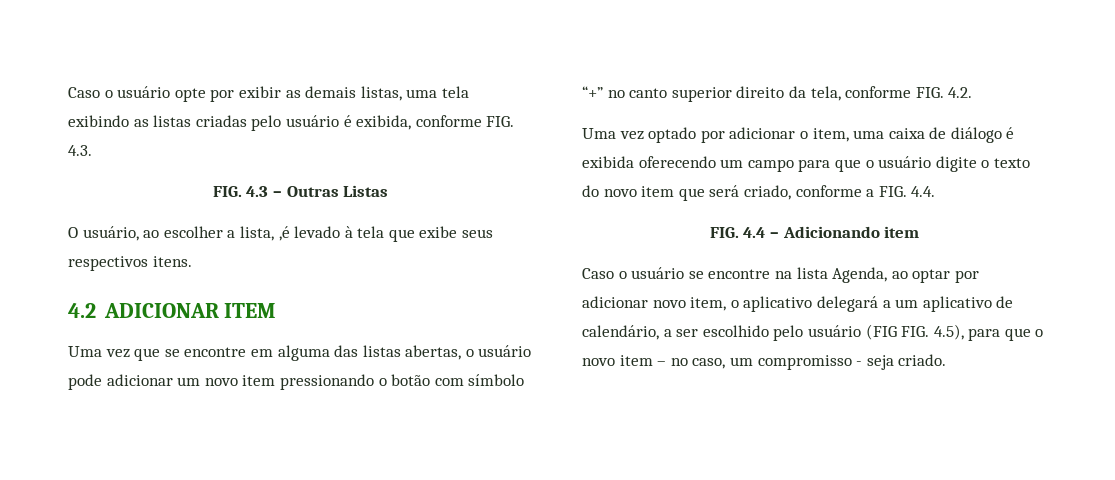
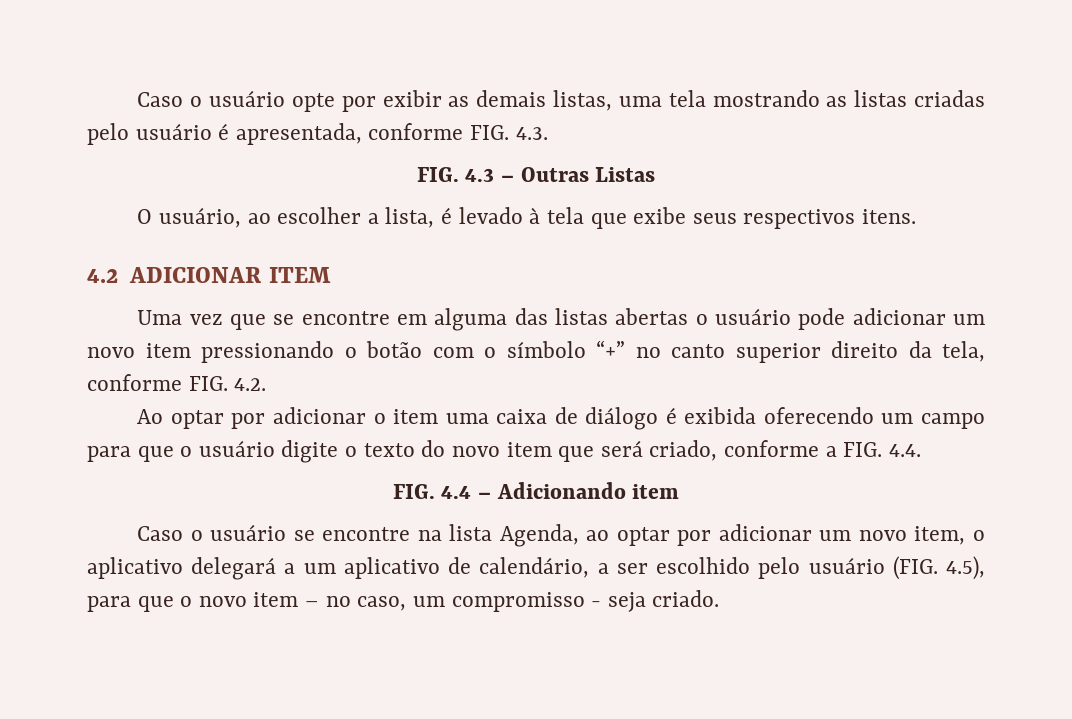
- Caso o usuário opte por exibir as demais listas, uma tela exibindo as listas criadas pelo usuário é exibida, conforme FIG. 4.3.
+ Caso o usuário opte por exibir as demais listas, uma tela mostrando as listas criadas pelo usuário é apresentada, conforme FIG. 4.3.
- O usuário, ao escolher a lista, ,é levado à tela que exibe seus respectivos itens.
+ O usuário, ao escolher a lista, é levado à tela que exibe seus respectivos itens.
- Uma vez que se encontre em alguma das listas abertas, o usuário pode adicionar um novo item pressionando o botão com símbolo “+” no canto superior direito da tela, conforme FIG. 4.2.
+ Uma vez que se encontre em alguma das listas abertas o usuário pode adicionar um novo item pressionando o botão com o símbolo “+” no canto superior direito da tela, conforme FIG. 4.2.
- Uma vez optado por adicionar o item, uma caixa de diálogo é exibida oferecendo um campo para que o usuário digite o texto do novo item que será criado, conforme a FIG. 4.4.
+ Ao optar por adicionar o item uma caixa de diálogo é exibida oferecendo um campo para que o usuário digite o texto do novo item que será criado, conforme a FIG. 4.4.
- Caso o usuário se encontre na lista Agenda, ao optar por adicionar novo item, o aplicativo delegará a um aplicativo de calendário, a ser escolhido pelo usuário (FIG FIG. 4.5), para que o novo item – no caso, um compromisso - seja criado.
+ Caso o usuário se encontre na lista Agenda, ao optar por adicionar um novo item, o aplicativo delegará a um aplicativo de calendário, a ser escolhido pelo usuário (FIG. 4.5), para que o novo item – no caso, um compromisso - seja criado.

